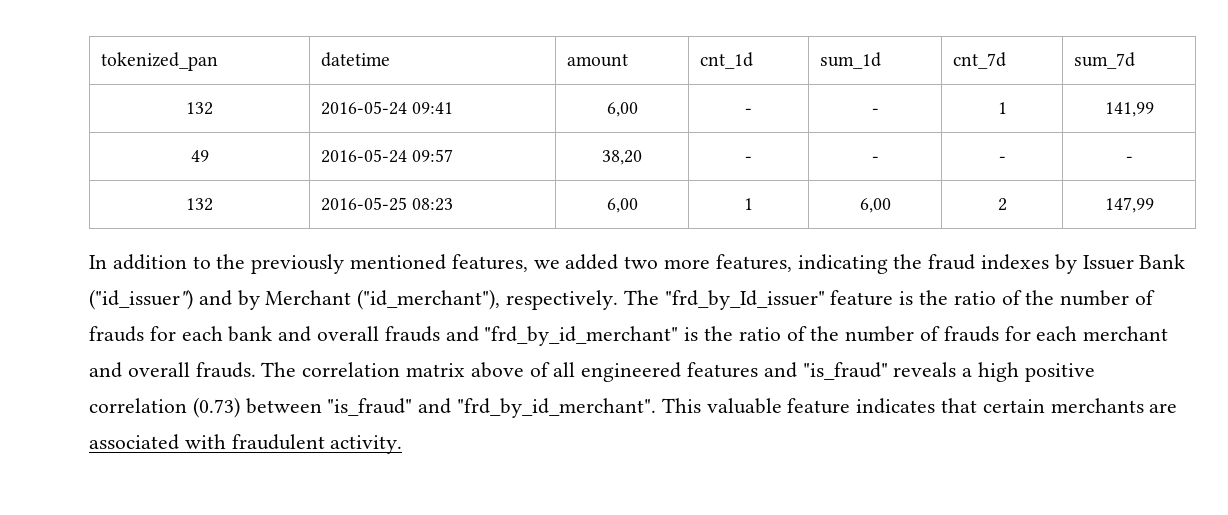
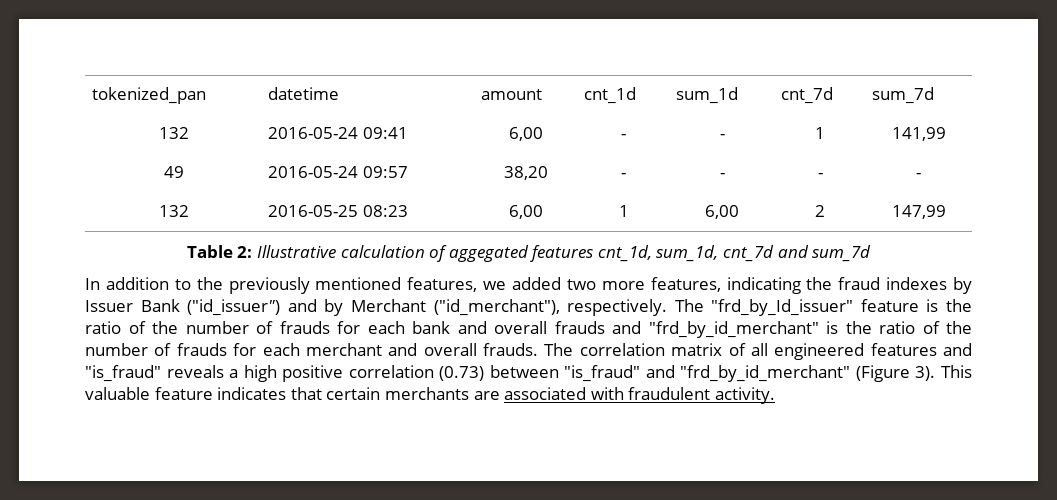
+ Table 2: Illustrative calculation of aggegated features cnt_1d, sum_1d, cnt_7d and sum_7d
- The correlation matrix above of all engineered features and "is_fraud" reveals a high positive correlation (0.73) between "is_fraud" and "frd_by_id_merchant".
+ The correlation matrix of all engineered features and "is_fraud" reveals a high positive correlation (0.73) between "is_fraud" and "frd_by_id_merchant" (Figure 3).

